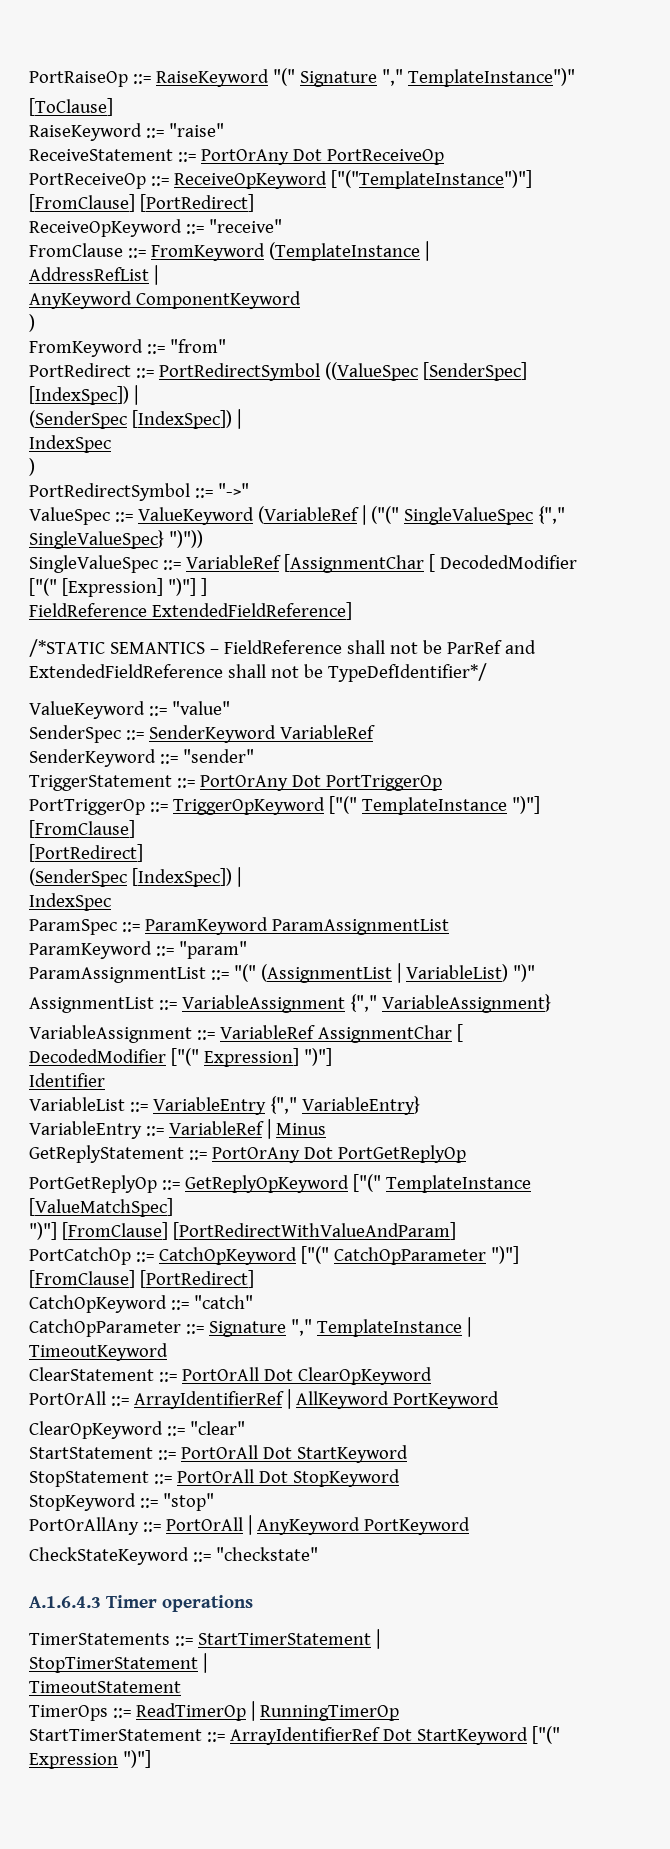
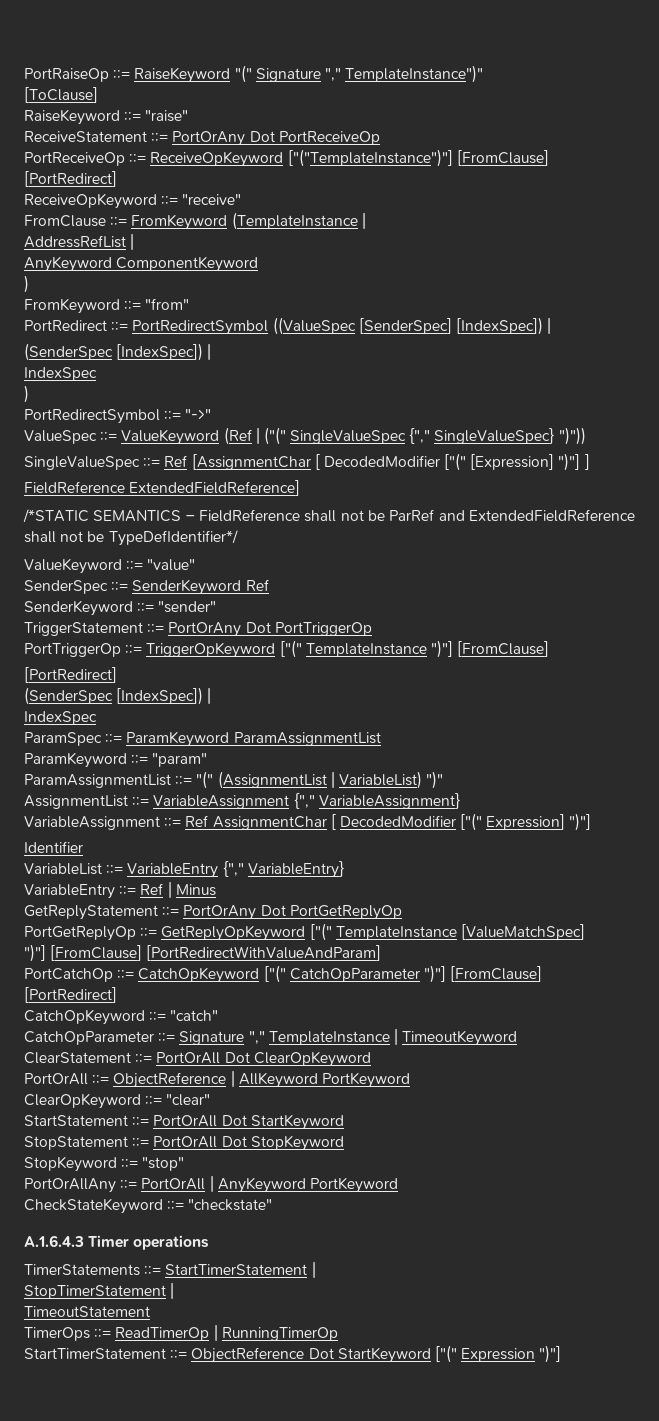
- ValueSpec ::= ValueKeyword (VariableRef | ("(" SingleValueSpec {"," SingleValueSpec} ")"))
+ ValueSpec ::= ValueKeyword (Ref | ("(" SingleValueSpec {"," SingleValueSpec} ")"))
- SingleValueSpec ::= VariableRef [AssignmentChar [ DecodedModifier ["(" [Expression] ")"] ]
+ SingleValueSpec ::= Ref [AssignmentChar [ DecodedModifier ["(" [Expression] ")"] ]
- SenderSpec ::= SenderKeyword VariableRef
+ SenderSpec ::= SenderKeyword Ref
- VariableAssignment ::= VariableRef AssignmentChar [ DecodedModifier ["(" Expression] ")"]
+ VariableAssignment ::= Ref AssignmentChar [ DecodedModifier ["(" Expression] ")"]
- VariableEntry ::= VariableRef | Minus
+ VariableEntry ::= Ref | Minus
- PortOrAll ::= ArrayIdentifierRef | AllKeyword PortKeyword
+ PortOrAll ::= ObjectReference | AllKeyword PortKeyword
- StartTimerStatement ::= ArrayIdentifierRef Dot StartKeyword ["(" Expression ")"]
+ StartTimerStatement ::= ObjectReference Dot StartKeyword ["(" Expression ")"]

